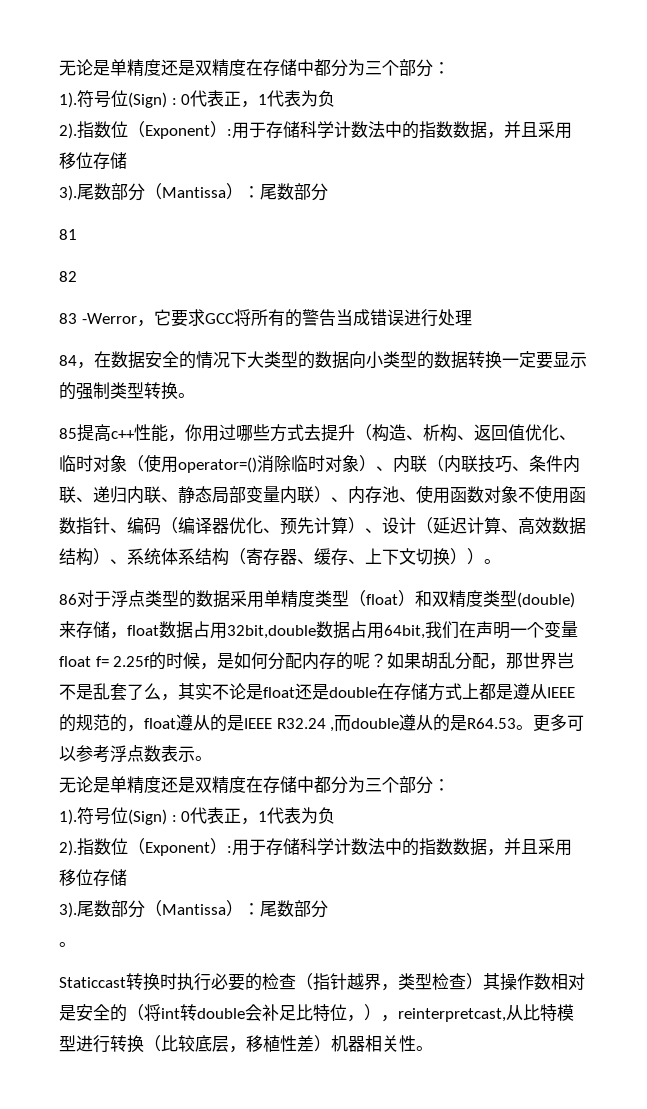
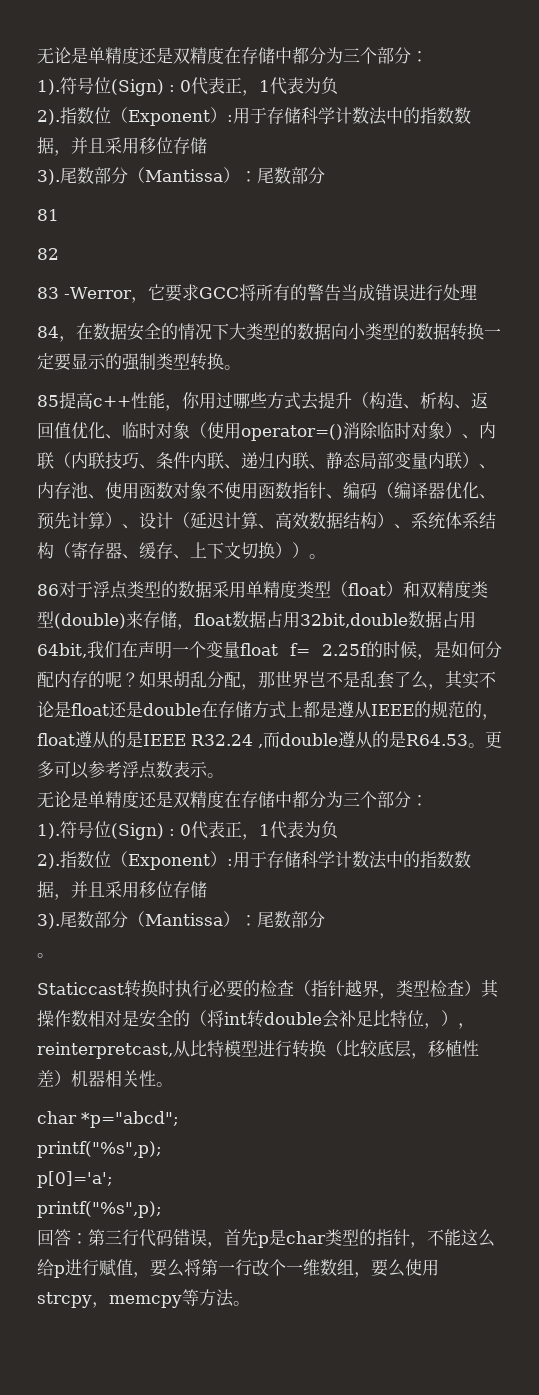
+ char *p="abcd";
+ printf("%s",p);
+ p[0]='a';
+ printf("%s",p);
+ 回答：第三行代码错误，首先p是char类型的指针，不能这么给p进行赋值，要么将第一行改个一维数组，要么使用strcpy，memcpy等方法。

